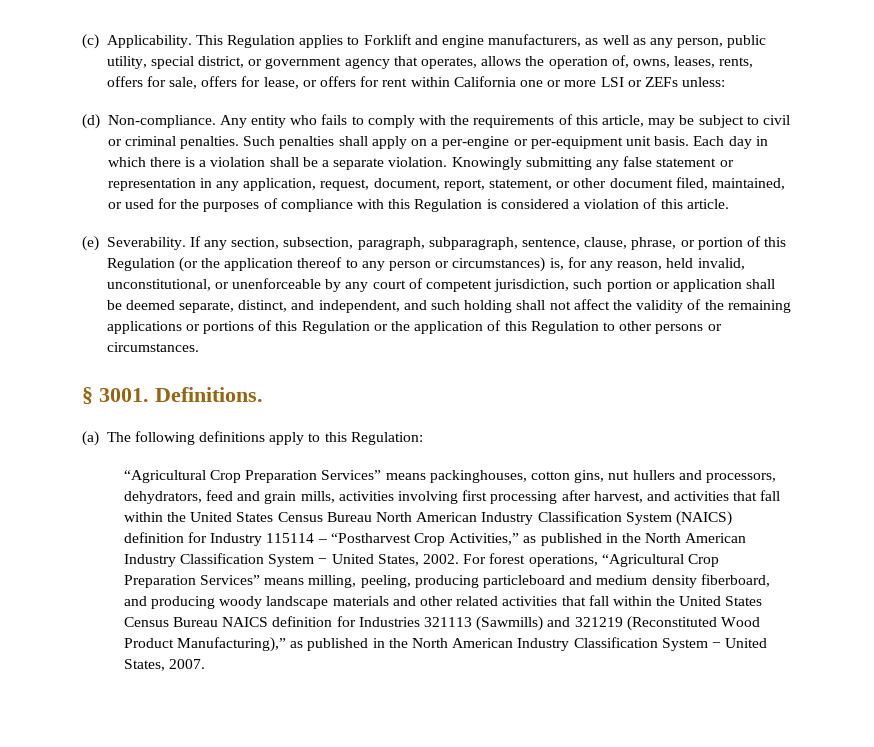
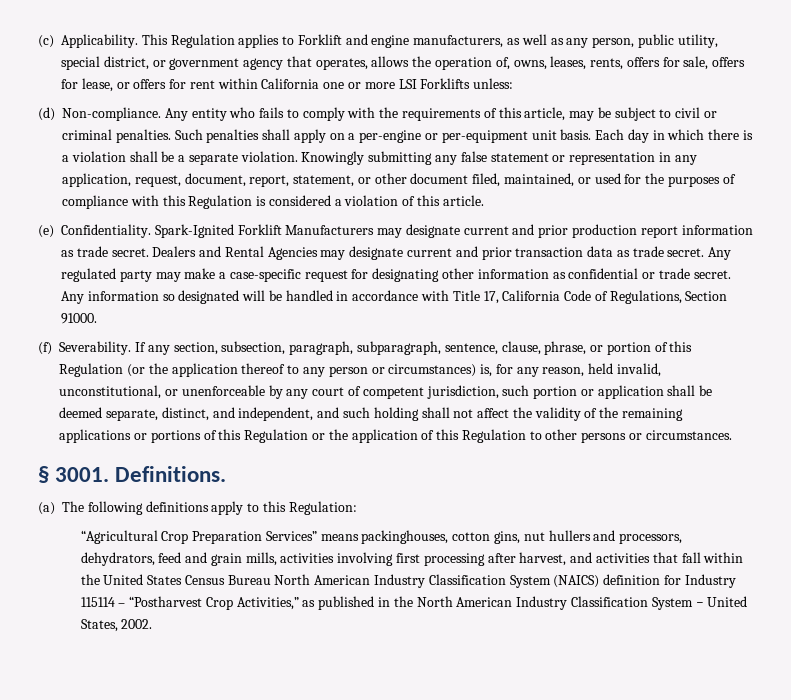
- This Regulation applies to Forklift and engine manufacturers, as well as any person, public utility, special district, or government agency that operates, allows the operation of, owns, leases, rents, offers for sale, offers for lease, or offers for rent within California one or more LSI or ZEFs unless:
+ This Regulation applies to Forklift and engine manufacturers, as well as any person, public utility, special district, or government agency that operates, allows the operation of, owns, leases, rents, offers for sale, offers for lease, or offers for rent within California one or more LSI Forklifts unless:
- (e) Severability.
+ (e) Confidentiality. Spark-Ignited Forklift Manufacturers may designate current and prior production report information as trade secret. Dealers and Rental Agencies may designate current and prior transaction data as trade secret. Any regulated party may make a case-specific request for designating other information as confidential or trade secret. Any information so designated will be handled in accordance with Title 17, California Code of Regulations, Section 91000.
+ (f) Severability.
- For forest operations, “Agricultural Crop Preparation Services” means milling, peeling, producing particleboard and medium density fiberboard, and producing woody landscape materials and other related activities that fall within the United States Census Bureau NAICS definition for Industries 321113 (Sawmills) and 321219 (Reconstituted Wood Product Manufacturing),” as published in the North American Industry Classification System − United States, 2007.

